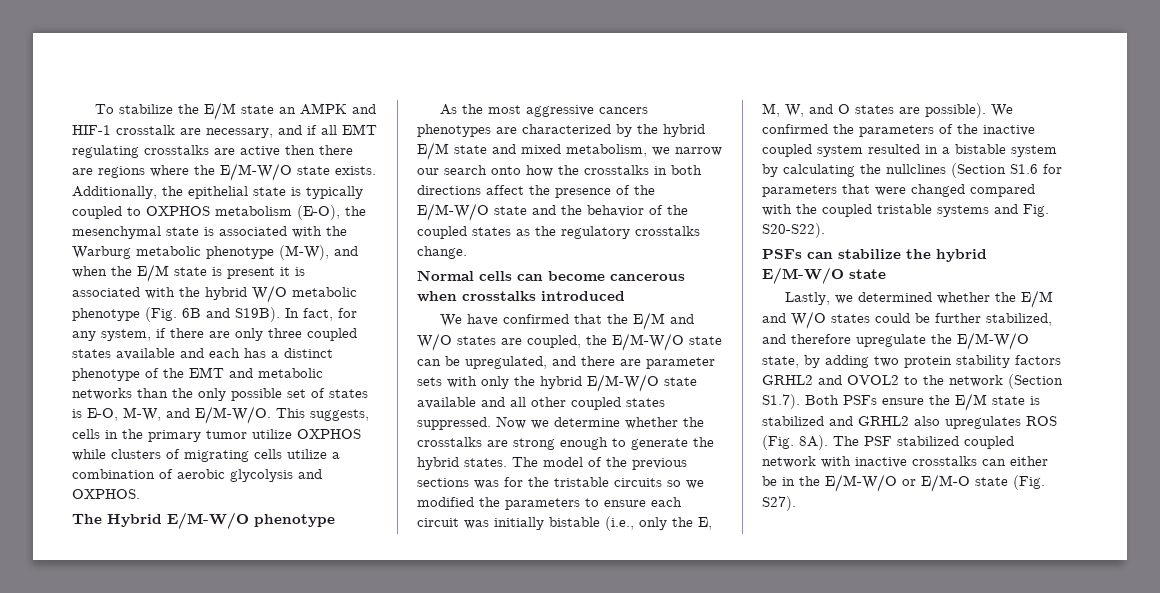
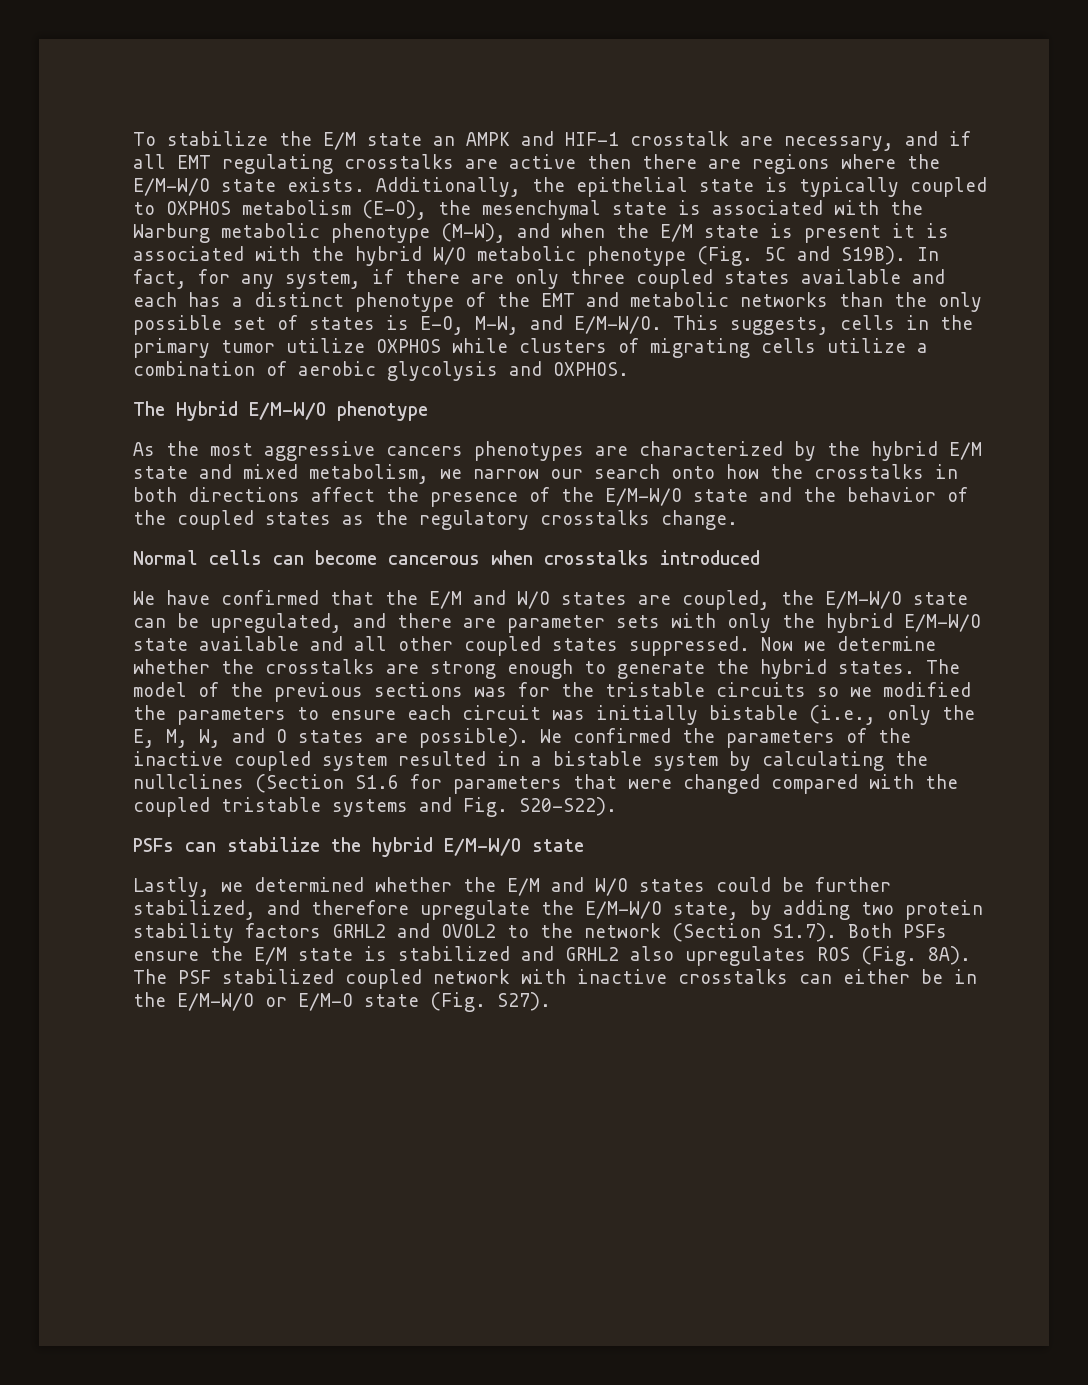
- Additionally, the epithelial state is typically coupled to OXPHOS metabolism (E-O), the mesenchymal state is associated with the Warburg metabolic phenotype (M-W), and when the E/M state is present it is associated with the hybrid W/O metabolic phenotype (Fig. 6B and S19B).
+ Additionally, the epithelial state is typically coupled to OXPHOS metabolism (E-O), the mesenchymal state is associated with the Warburg metabolic phenotype (M-W), and when the E/M state is present it is associated with the hybrid W/O metabolic phenotype (Fig. 5C and S19B).

